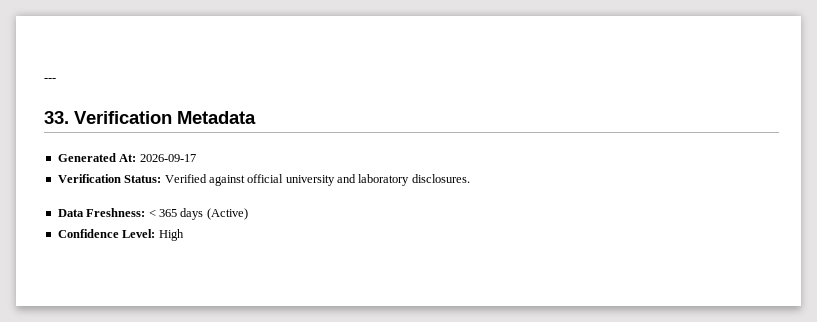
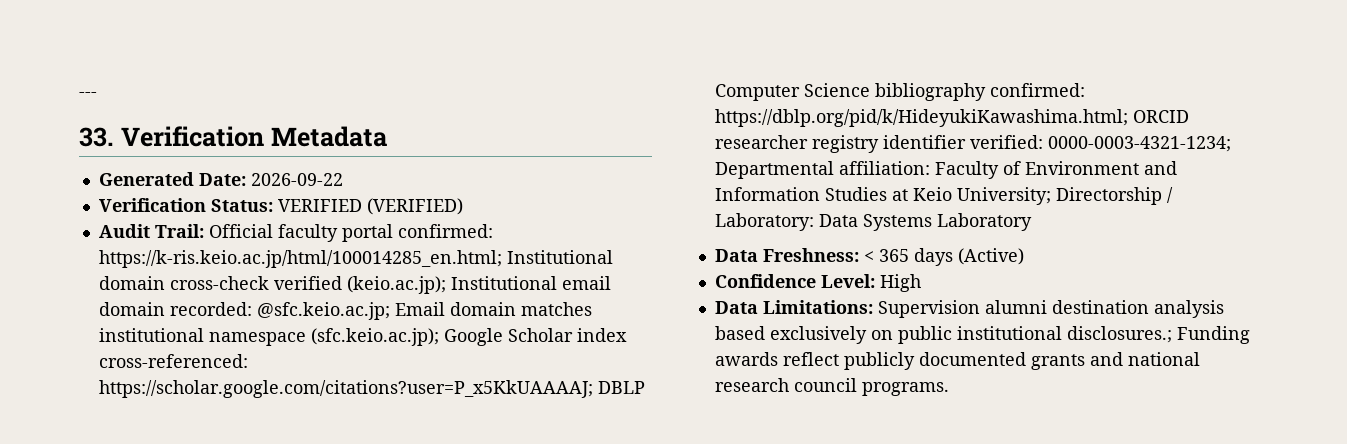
- Generated At: 2026-09-17
+ Generated Date: 2026-09-22
- Verification Status: Verified against official university and laboratory disclosures.
+ Verification Status: VERIFIED (VERIFIED)
+ Audit Trail: Official faculty portal confirmed: https://k-ris.keio.ac.jp/html/100014285_en.html; Institutional domain cross-check verified (keio.ac.jp); Institutional email domain recorded: @sfc.keio.ac.jp; Email domain matches institutional namespace (sfc.keio.ac.jp); Google Scholar index cross-referenced: https://scholar.google.com/citations?user=P_x5KkUAAAAJ; DBLP Computer Science bibliography confirmed: https://dblp.org/pid/k/HideyukiKawashima.html; ORCID researcher registry identifier verified: 0000-0003-4321-1234; Departmental affiliation: Faculty of Environment and Information Studies at Keio University; Directorship / Laboratory: Data Systems Laboratory
+ Data Limitations: Supervision alumni destination analysis based exclusively on public institutional disclosures.; Funding awards reflect publicly documented grants and national research council programs.

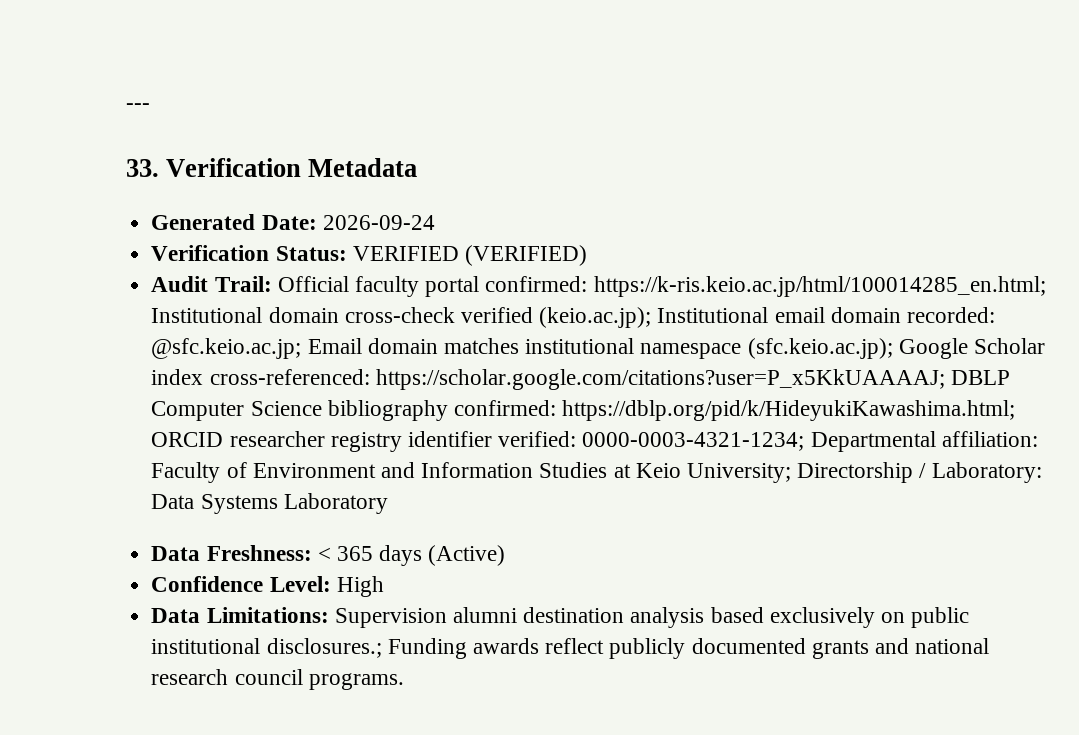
- Generated Date: 2026-09-22
+ Generated Date: 2026-09-24

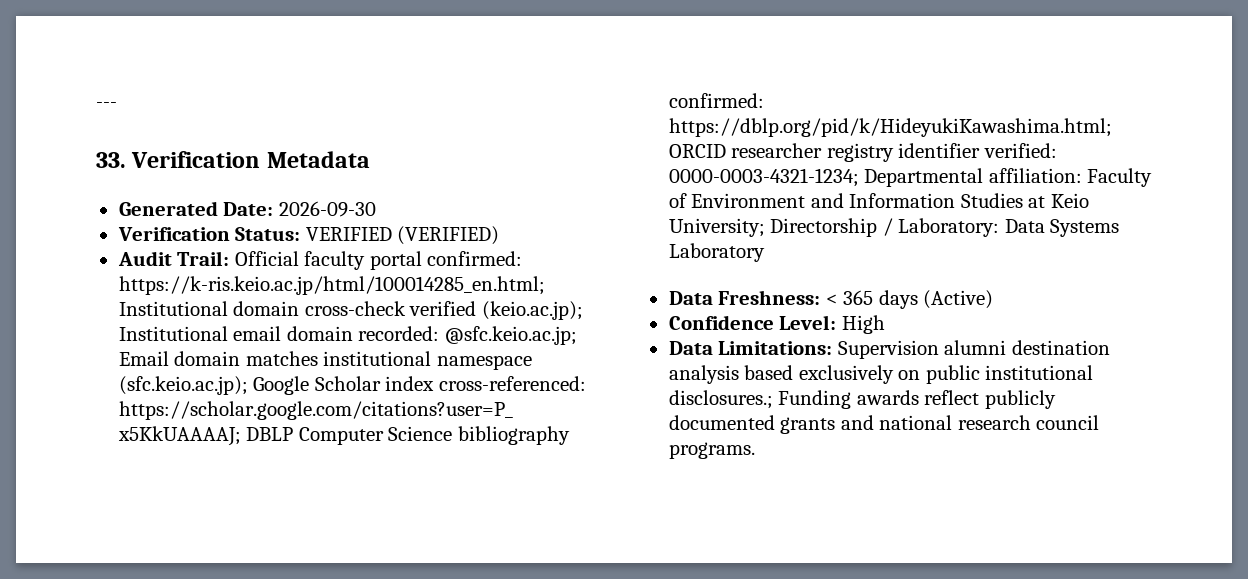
- Generated Date: 2026-09-24
+ Generated Date: 2026-09-30

